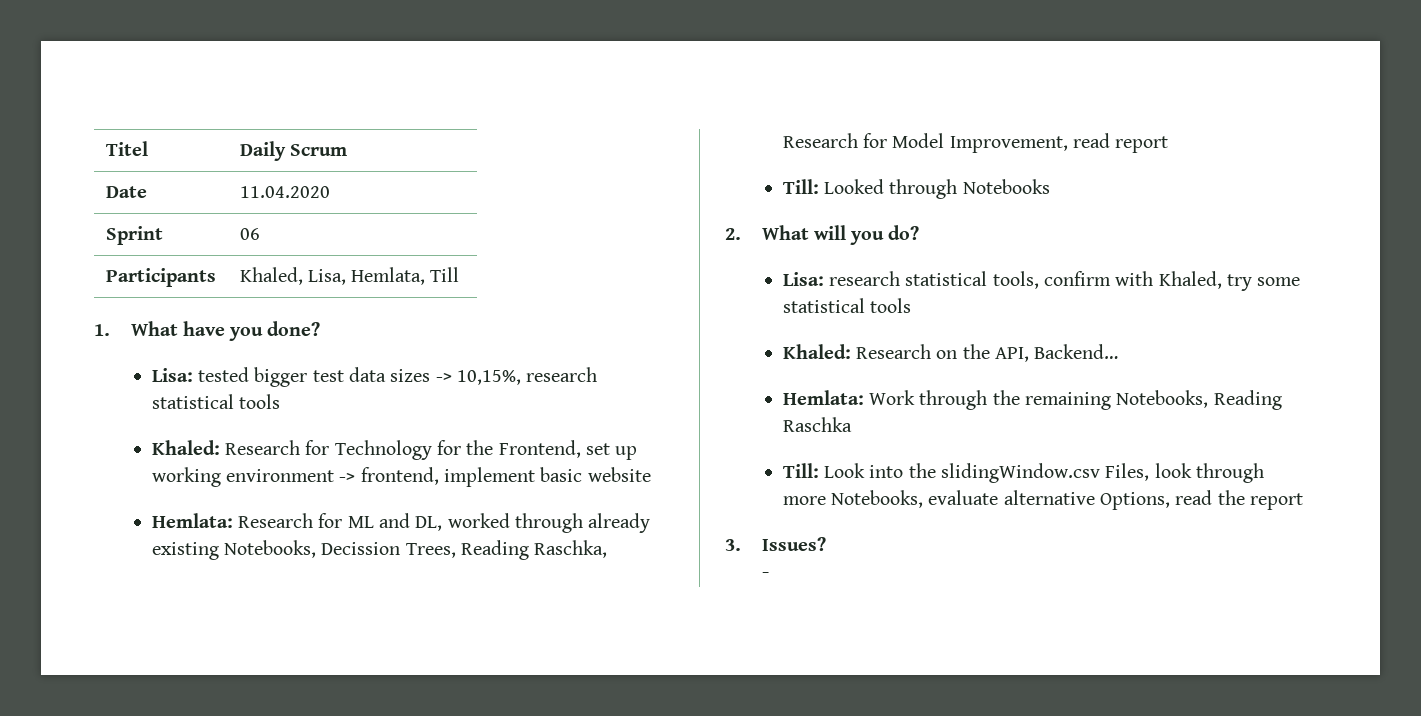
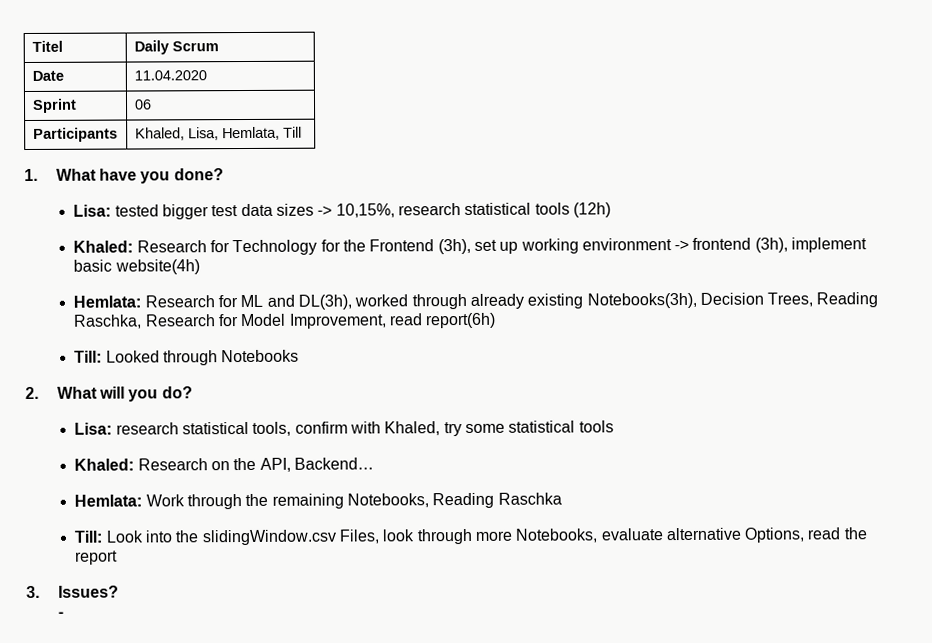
- Lisa: tested bigger test data sizes -> 10,15%, research statistical tools
+ Lisa: tested bigger test data sizes -> 10,15%, research statistical tools (12h)
- Khaled: Research for Technology for the Frontend, set up working environment -> frontend, implement basic website
+ Khaled: Research for Technology for the Frontend (3h), set up working environment -> frontend (3h), implement basic website(4h)
- Hemlata: Research for ML and DL, worked through already existing Notebooks, Decission Trees, Reading Raschka, Research for Model Improvement, read report
+ Hemlata: Research for ML and DL(3h), worked through already existing Notebooks(3h), Decision Trees, Reading Raschka, Research for Model Improvement, read report(6h)

